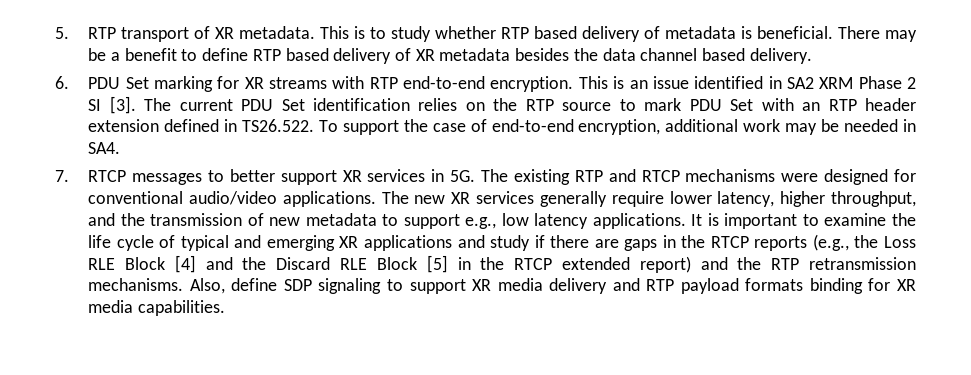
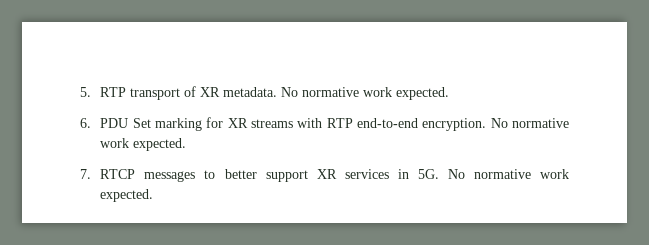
- 5. RTP transport of XR metadata. This is to study whether RTP based delivery of metadata is beneficial. There may be a benefit to define RTP based delivery of XR metadata besides the data channel based delivery.
+ 5. RTP transport of XR metadata. No normative work expected.
- 6. PDU Set marking for XR streams with RTP end-to-end encryption. This is an issue identified in SA2 XRM Phase 2 SI [3]. The current PDU Set identification relies on the RTP source to mark PDU Set with an RTP header extension defined in TS26.522. To support the case of end-to-end encryption, additional work may be needed in SA4.
+ 6. PDU Set marking for XR streams with RTP end-to-end encryption. No normative work expected.
- 7. RTCP messages to better support XR services in 5G. The existing RTP and RTCP mechanisms were designed for conventional audio/video applications. The new XR services generally require lower latency, higher throughput, and the transmission of new metadata to support e.g., low latency applications. It is important to examine the life cycle of typical and emerging XR applications and study if there are gaps in the RTCP reports (e.g., the Loss RLE Block [4] and the Discard RLE Block [5] in the RTCP extended report) and the RTP retransmission mechanisms. Also, define SDP signaling to support XR media delivery and RTP payload formats binding for XR media capabilities.
+ 7. RTCP messages to better support XR services in 5G. No normative work expected.

